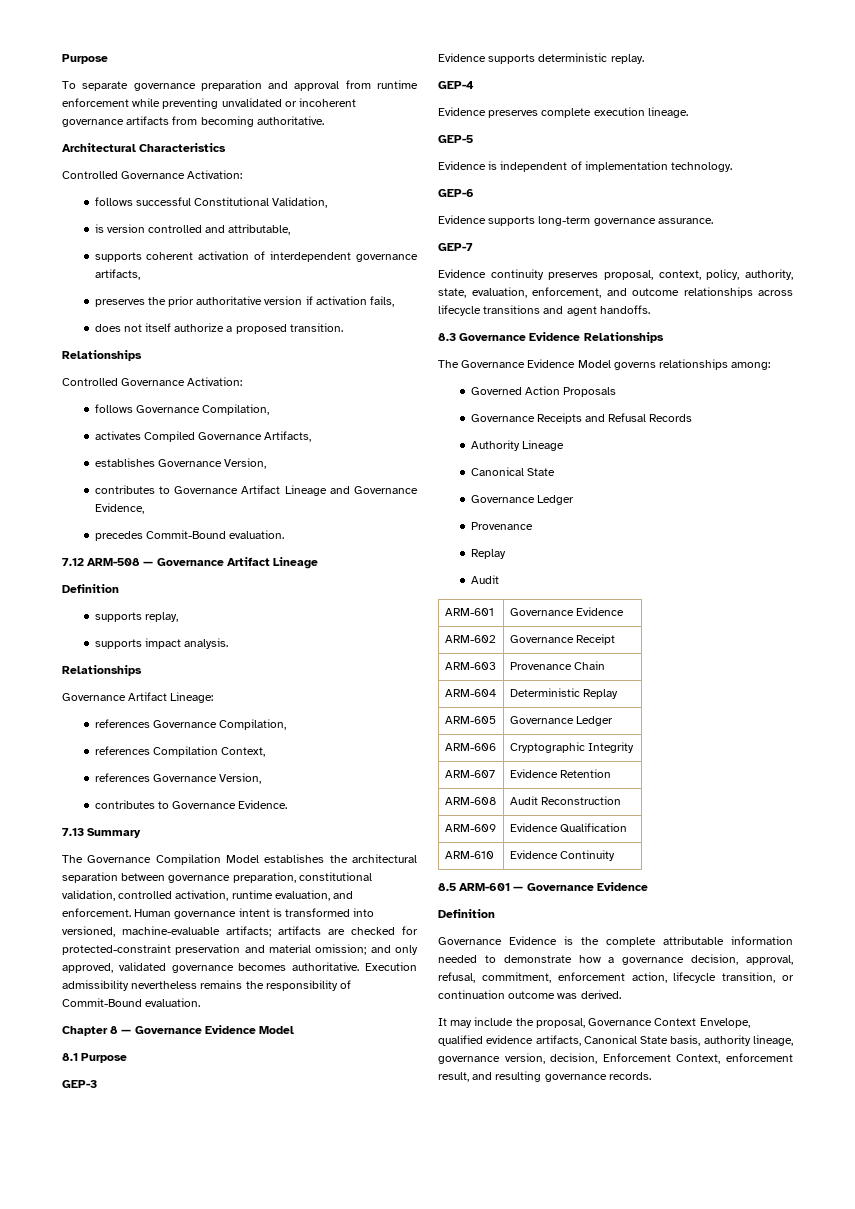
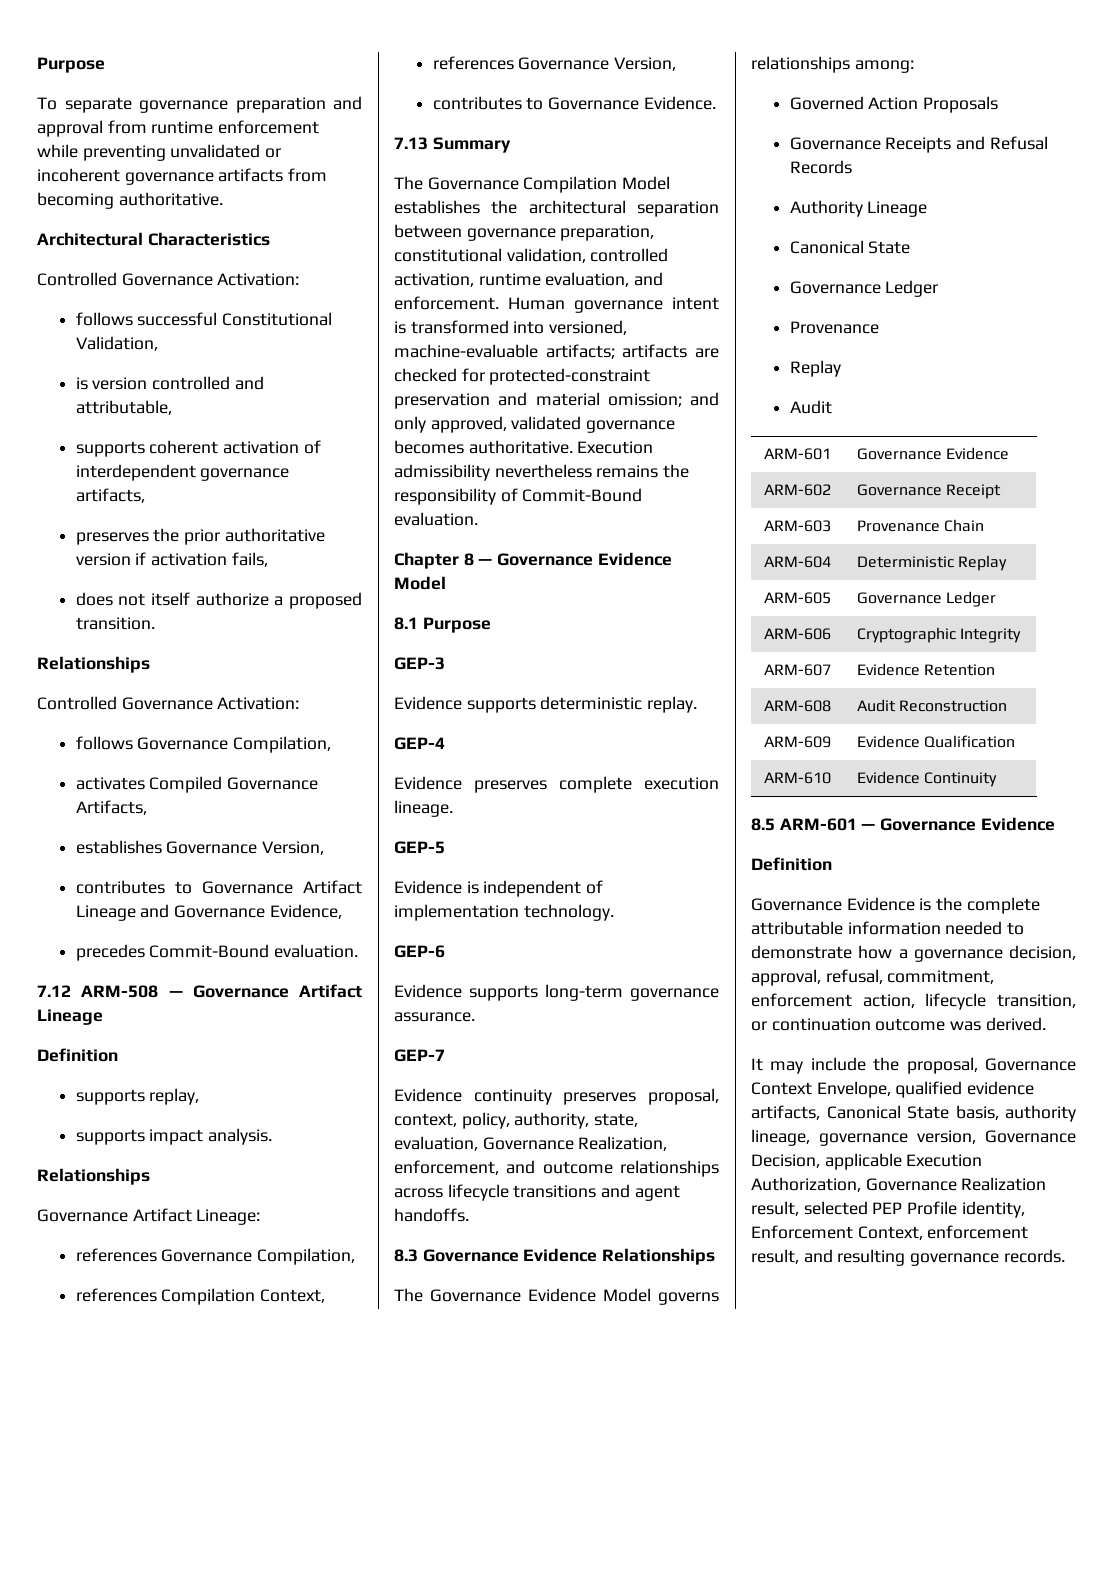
- Evidence continuity preserves proposal, context, policy, authority, state, evaluation, enforcement, and outcome relationships across lifecycle transitions and agent handoffs.
+ Evidence continuity preserves proposal, context, policy, authority, state, evaluation, Governance Realization, enforcement, and outcome relationships across lifecycle transitions and agent handoffs.
- It may include the proposal, Governance Context Envelope, qualified evidence artifacts, Canonical State basis, authority lineage, governance version, decision, Enforcement Context, enforcement result, and resulting governance records.
+ It may include the proposal, Governance Context Envelope, qualified evidence artifacts, Canonical State basis, authority lineage, governance version, Governance Decision, applicable Execution Authorization, Governance Realization result, selected PEP Profile identity, Enforcement Context, enforcement result, and resulting governance records.

